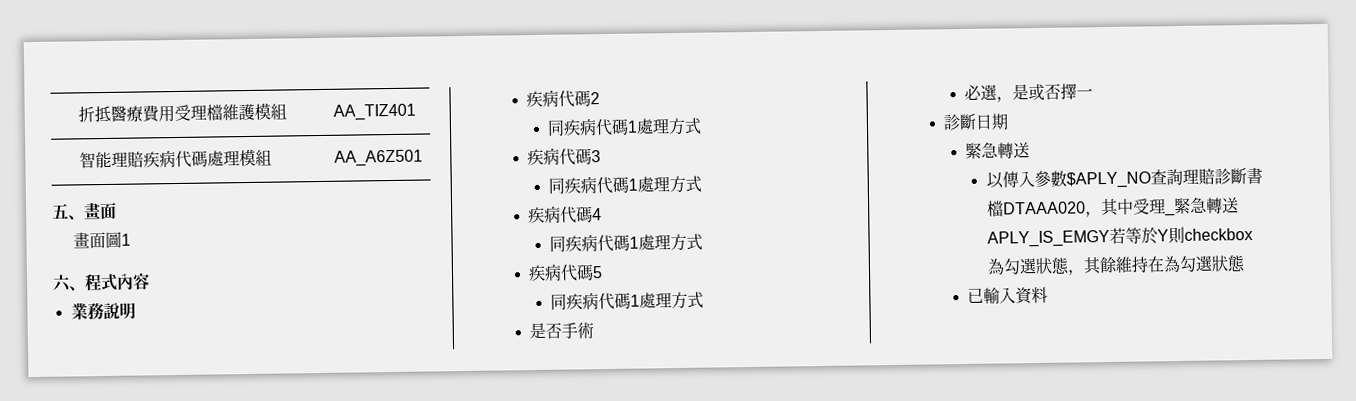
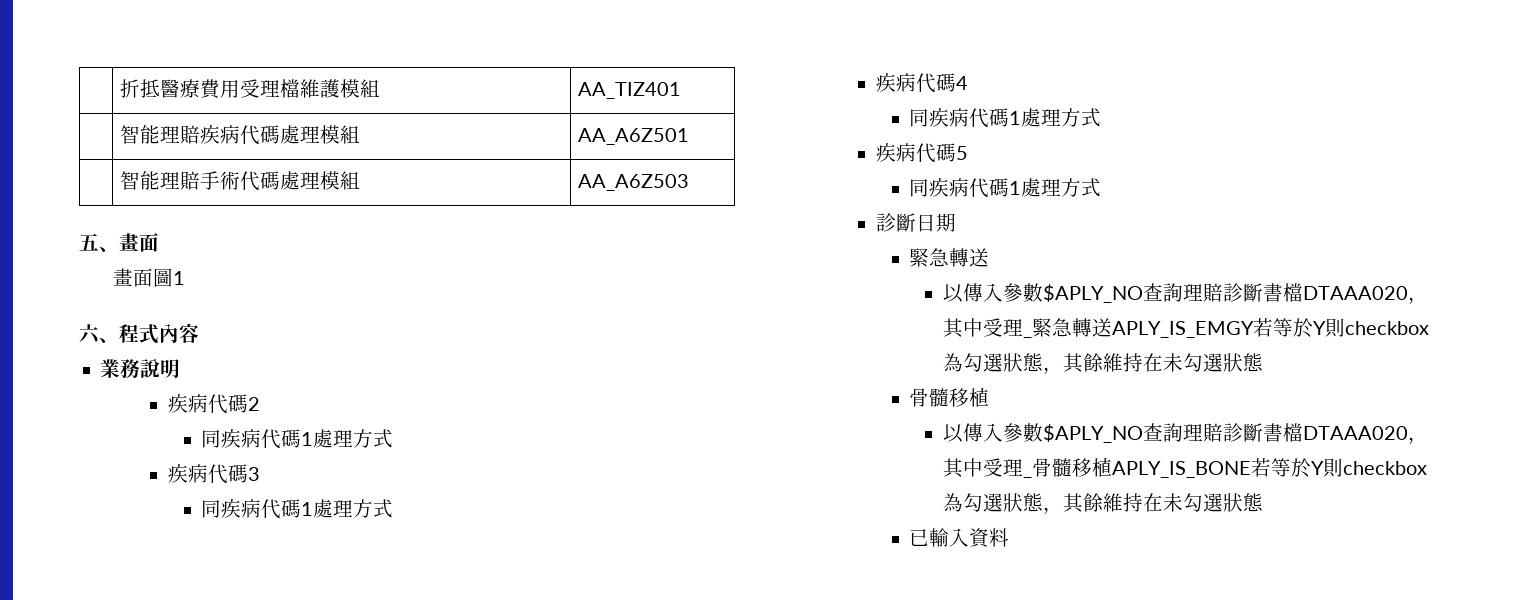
+ | 智能理賠手術代碼處理模組 | AA_A6Z503
- 是否手術
- 必選，是或否擇一
- 以傳入參數$APLY_NO查詢理賠診斷書檔DTAAA020，其中受理_緊急轉送APLY_IS_EMGY若等於Y則checkbox為勾選狀態，其餘維持在為勾選狀態
+ 以傳入參數$APLY_NO查詢理賠診斷書檔DTAAA020，其中受理_緊急轉送APLY_IS_EMGY若等於Y則checkbox為勾選狀態，其餘維持在未勾選狀態
+ 骨髓移植
+ 以傳入參數$APLY_NO查詢理賠診斷書檔DTAAA020，其中受理_骨髓移植APLY_IS_BONE若等於Y則checkbox為勾選狀態，其餘維持在未勾選狀態

